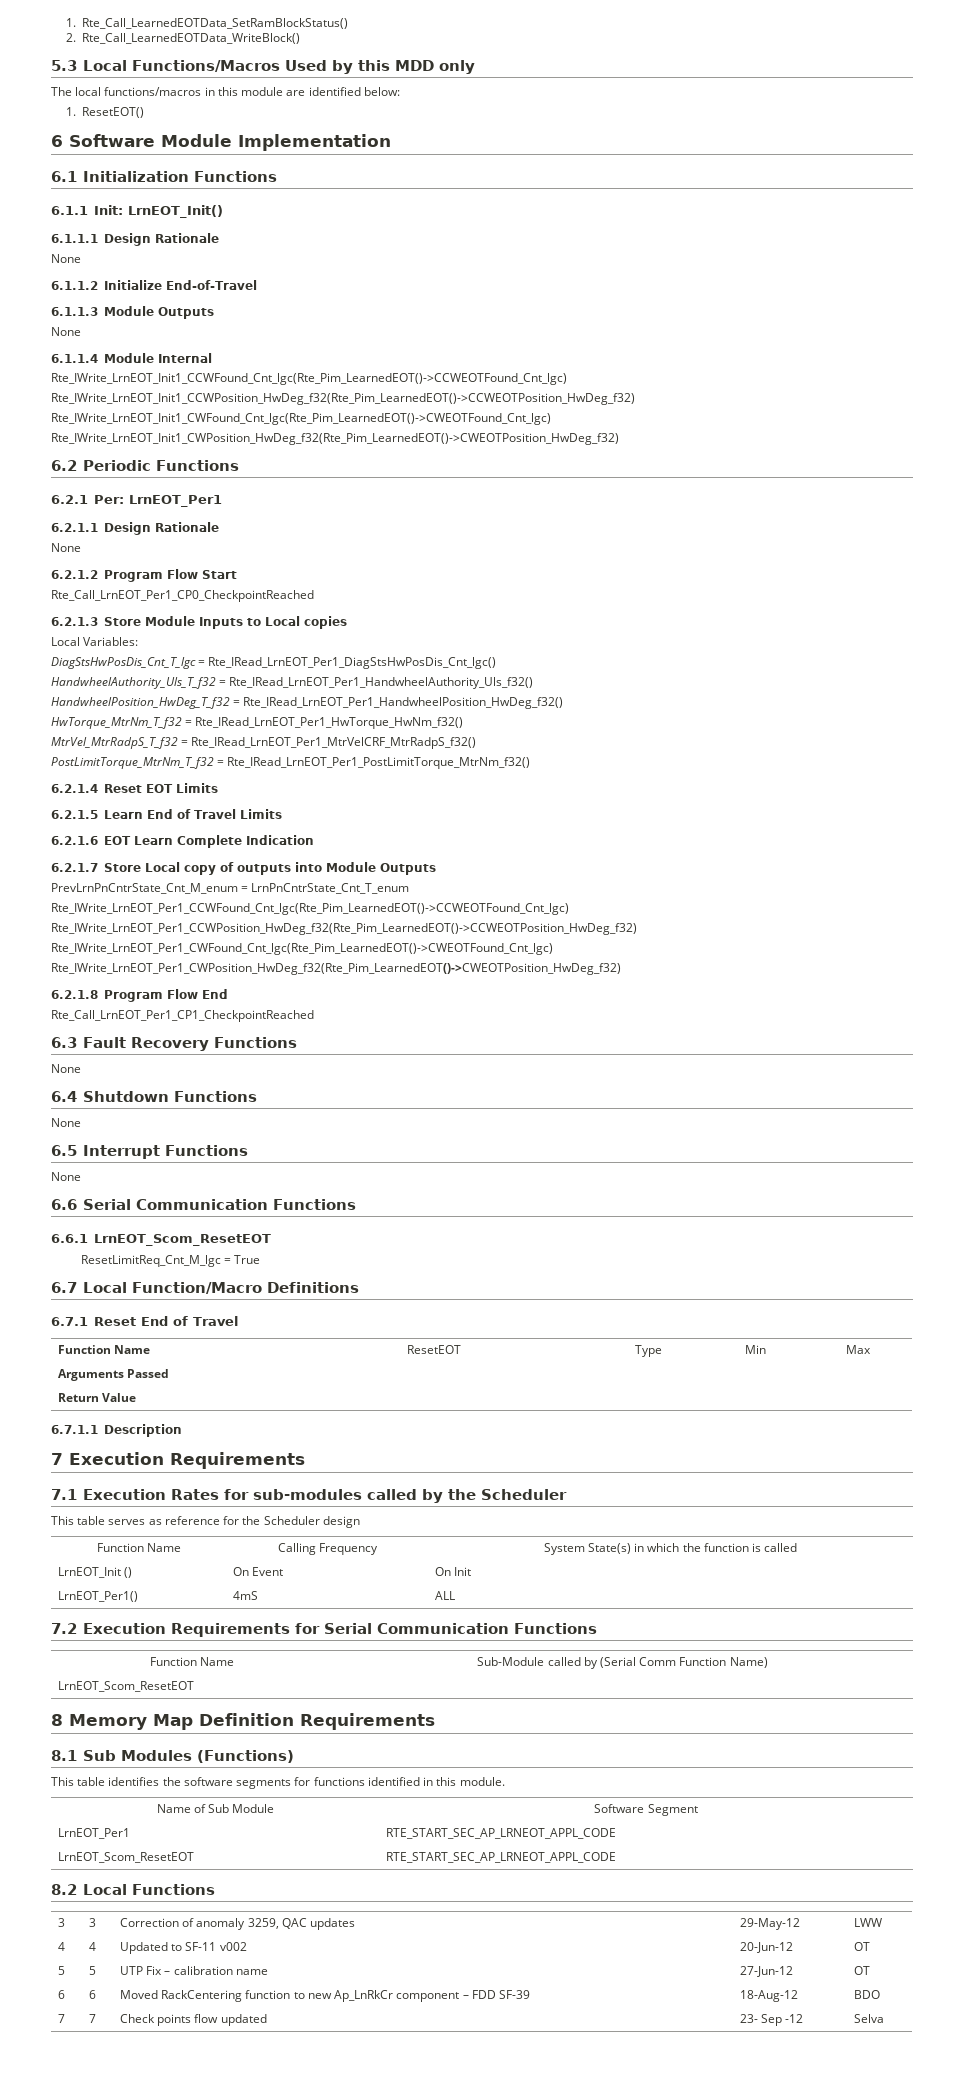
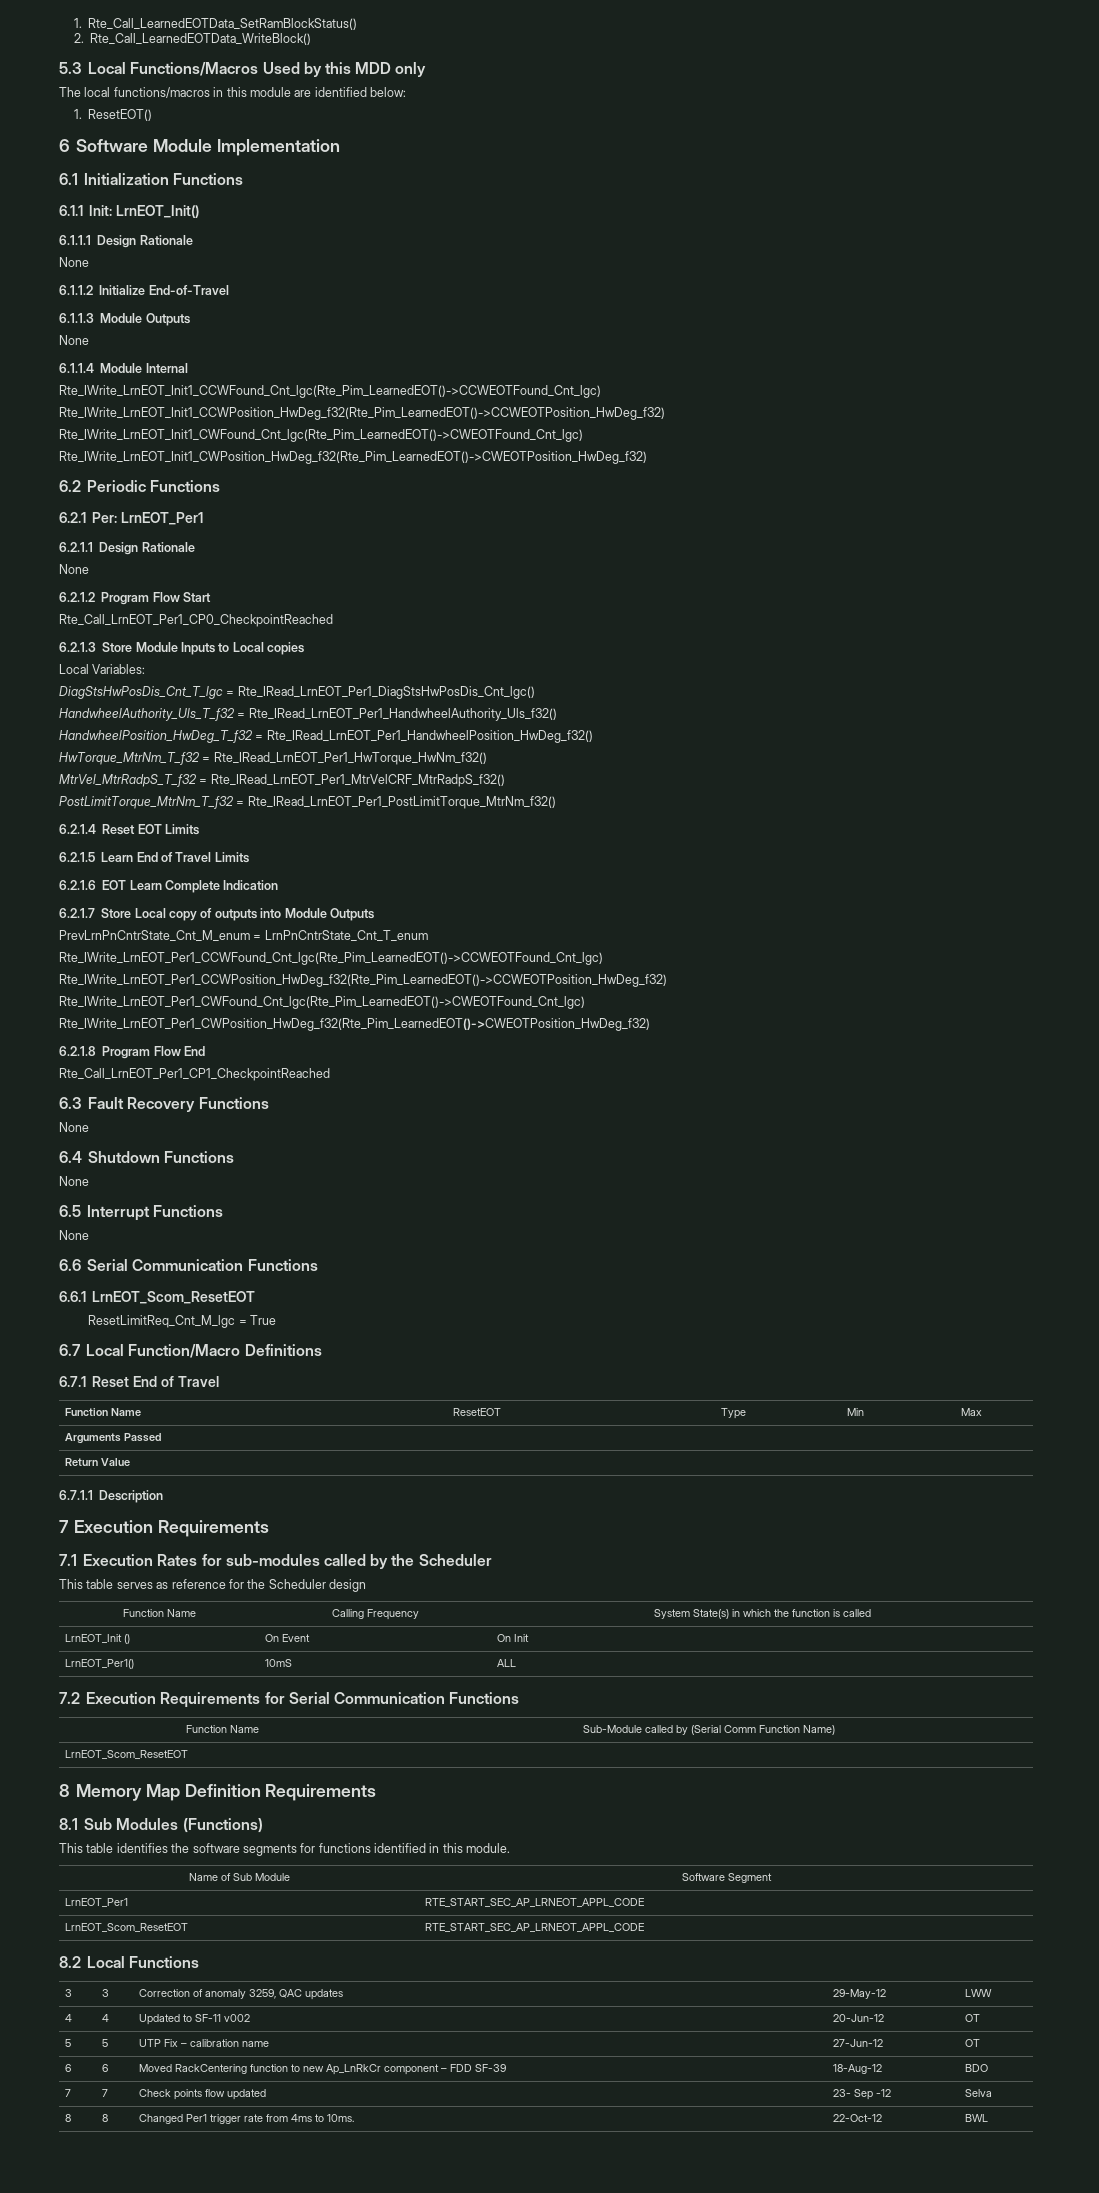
- LrnEOT_Per1() | 4mS | ALL
+ LrnEOT_Per1() | 10mS | ALL
+ 8 | 8 | Changed Per1 trigger rate from 4ms to 10ms. | 22-Oct-12 | BWL

